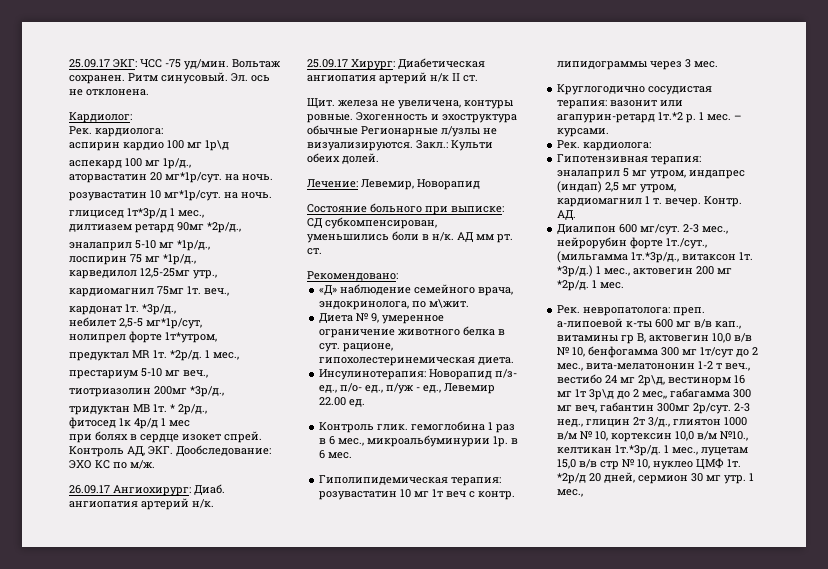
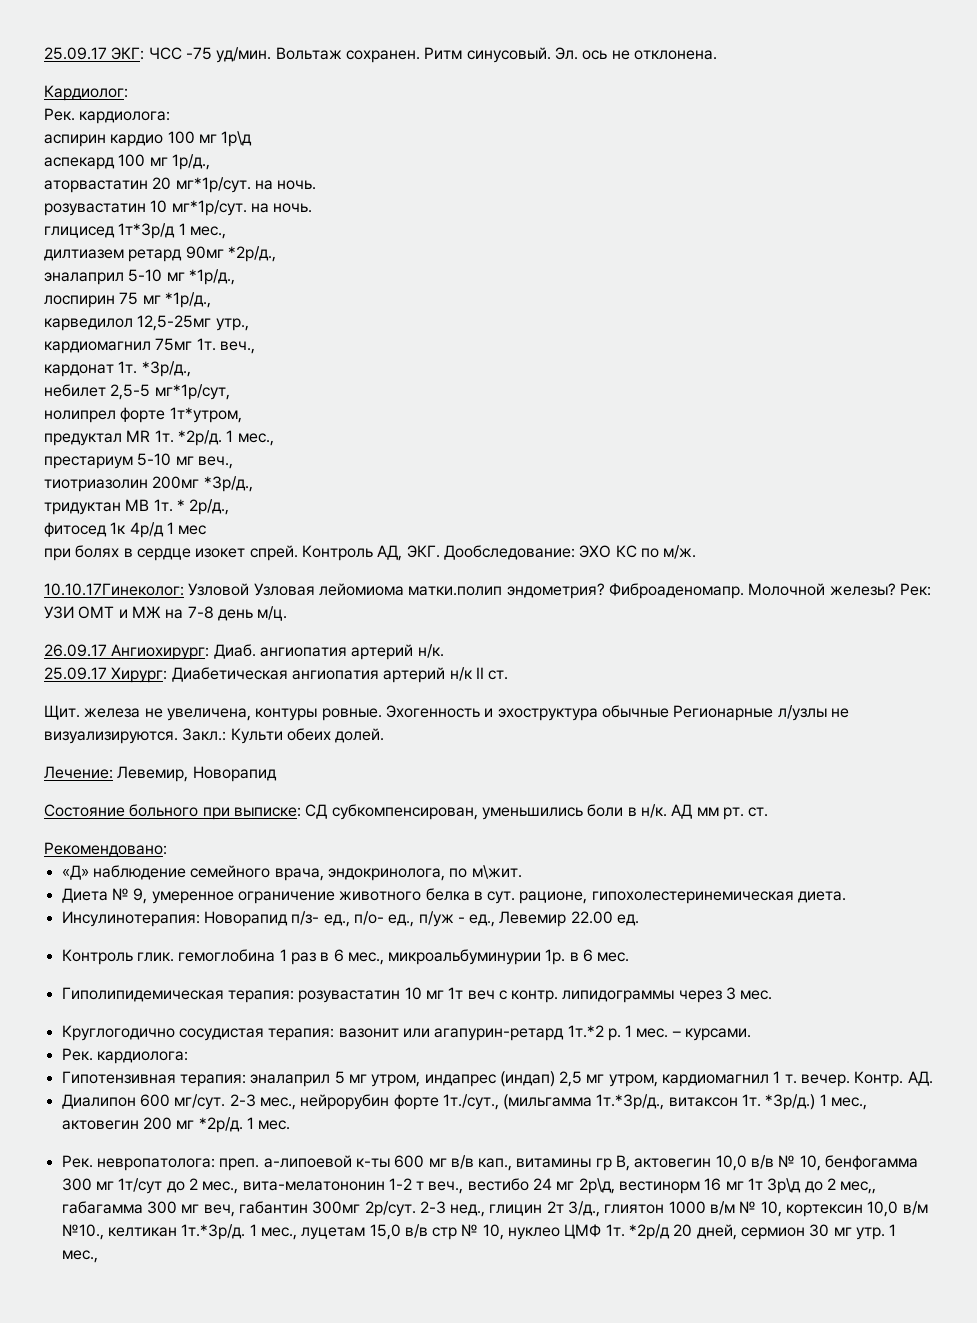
+ 10.10.17Гинеколог: Узловой Узловая лейомиома матки.полип эндометрия? Фиброаденомапр. Молочной железы? Рек: УЗИ ОМТ и МЖ на 7-8 день м/ц.

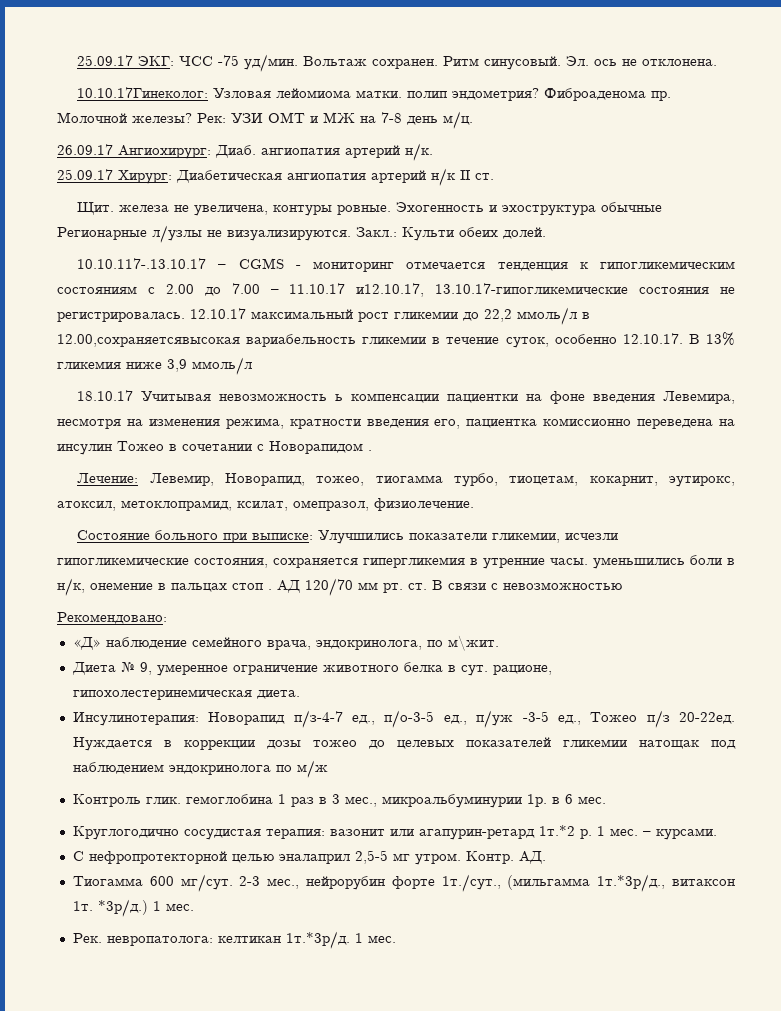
- Кардиолог:
- Рек. кардиолога:
- аспирин кардио 100 мг 1р\д
- аспекард 100 мг 1р/д.,
- аторвастатин 20 мг*1р/сут. на ночь.
- розувастатин 10 мг*1р/сут. на ночь.
- глицисед 1т*3р/д 1 мес.,
- дилтиазем ретард 90мг *2р/д.,
- эналаприл 5-10 мг *1р/д.,
- лоспирин 75 мг *1р/д.,
- карведилол 12,5-25мг утр.,
- кардиомагнил 75мг 1т. веч.,
- кардонат 1т. *3р/д.,
- небилет 2,5-5 мг*1р/сут,
- нолипрел форте 1т*утром,
- предуктал МR 1т. *2р/д. 1 мес.,
- престариум 5-10 мг веч.,
- тиотриазолин 200мг *3р/д.,
- тридуктан МВ 1т. * 2р/д.,
- фитосед 1к 4р/д 1 мес
- при болях в сердце изокет спрей. Контроль АД, ЭКГ. Дообследование: ЭХО КС по м/ж.
- 10.10.17Гинеколог: Узловой Узловая лейомиома матки.полип эндометрия? Фиброаденомапр.
+ 10.10.17Гинеколог: Узловая лейомиома матки. полип эндометрия? Фиброаденома пр.
- Лечение: Левемир, Новорапид
- Состояние больного при выписке: СД субкомпенсирован, уменьшились боли в н/к. АД мм рт. ст.
+ 10.10.117-.13.10.17 – CGMS - мониторинг отмечается тенденция к гипогликемическим состояниям с 2.00 до 7.00 – 11.10.17 и12.10.17, 13.10.17-гипогликемические состояния не регистрировалась. 12.10.17 максимальный рост гликемии до 22,2 ммоль/л в 12.00,сохраняетсявысокая вариабельность гликемии в течение суток, особенно 12.10.17. В 13% гликемия ниже 3,9 ммоль/л
+ 18.10.17 Учитывая невозможность ь компенсации пациентки на фоне введения Левемира, несмотря на изменения режима, кратности введения его, пациентка комиссионно переведена на инсулин Тожео в сочетании с Новорапидом .
+ Лечение: Левемир, Новорапид, тожео, тиогамма турбо, тиоцетам, кокарнит, эутирокс, атоксил, метоклопрамид, ксилат, омепразол, физиолечение.
+ Состояние больного при выписке: Улучшились показатели гликемии, исчезли гипогликемические состояния, сохраняется гипергликемия в утренние часы. уменьшились боли в н/к, онемение в пальцах стоп . АД 120/70 мм рт. ст. В связи с невозможностью
- Инсулинотерапия: Новорапид п/з- ед., п/о- ед., п/уж - ед., Левемир 22.00 ед.
+ Инсулинотерапия: Новорапид п/з-4-7 ед., п/о-3-5 ед., п/уж -3-5 ед., Тожео п/з 20-22ед. Нуждается в коррекции дозы тожео до целевых показателей гликемии натощак под наблюдением эндокринолога по м/ж
- Контроль глик. гемоглобина 1 раз в 6 мес., микроальбуминурии 1р. в 6 мес.
+ Контроль глик. гемоглобина 1 раз в 3 мес., микроальбуминурии 1р. в 6 мес.
- Гиполипидемическая терапия: розувастатин 10 мг 1т веч с контр. липидограммы через 3 мес.
  – курсами.
- Рек. кардиолога:
- Гипотензивная терапия: эналаприл 5 мг утром, индапрес (индап) 2,5 мг утром, кардиомагнил 1 т. вечер.
+ С нефропротекторной целью эналаприл 2,5-5 мг утром.
- Диалипон 600 мг/сут.
+ Тиогамма 600 мг/сут.
- *3р/д.) 1 мес., актовегин 200 мг *2р/д. 1 мес.
- Рек. невропатолога: преп. а-липоевой к-ты 600 мг в/в кап., витамины гр В, актовегин 10,0 в/в № 10, бенфогамма 300 мг 1т/сут до 2 мес., вита-мелатононин 1-2 т веч., вестибо 24 мг 2р\д, вестинорм 16 мг 1т 3р\д до 2 мес,, габагамма 300 мг веч, габантин 300мг 2р/сут. 2-3 нед., глицин 2т 3/д., глиятон 1000 в/м № 10, кортексин 10,0 в/м №10., келтикан 1т.*3р/д. 1 мес., луцетам 15,0 в/в стр № 10, нуклео ЦМФ 1т. *2р/д 20 дней, сермион 30 мг утр. 1 мес.,
+ *3р/д.) 1 мес.
+ Рек. невропатолога: келтикан 1т.*3р/д. 1 мес.

